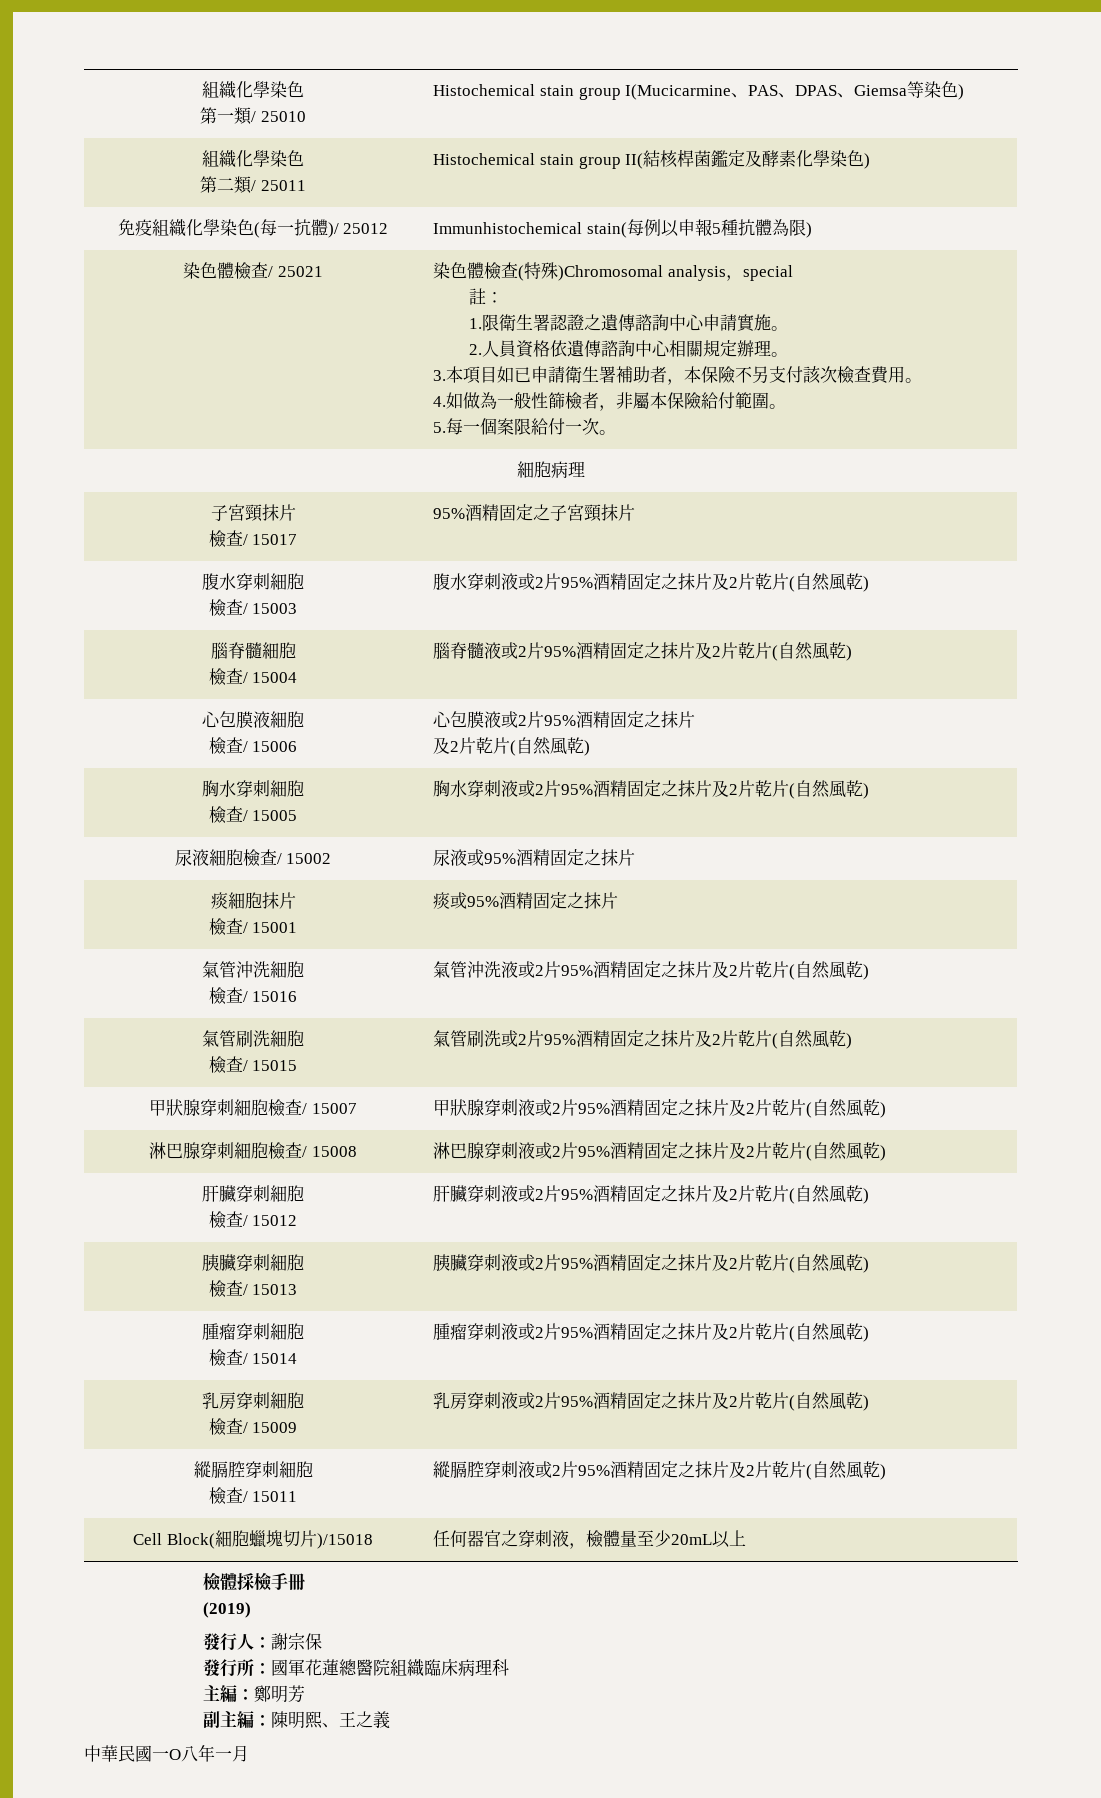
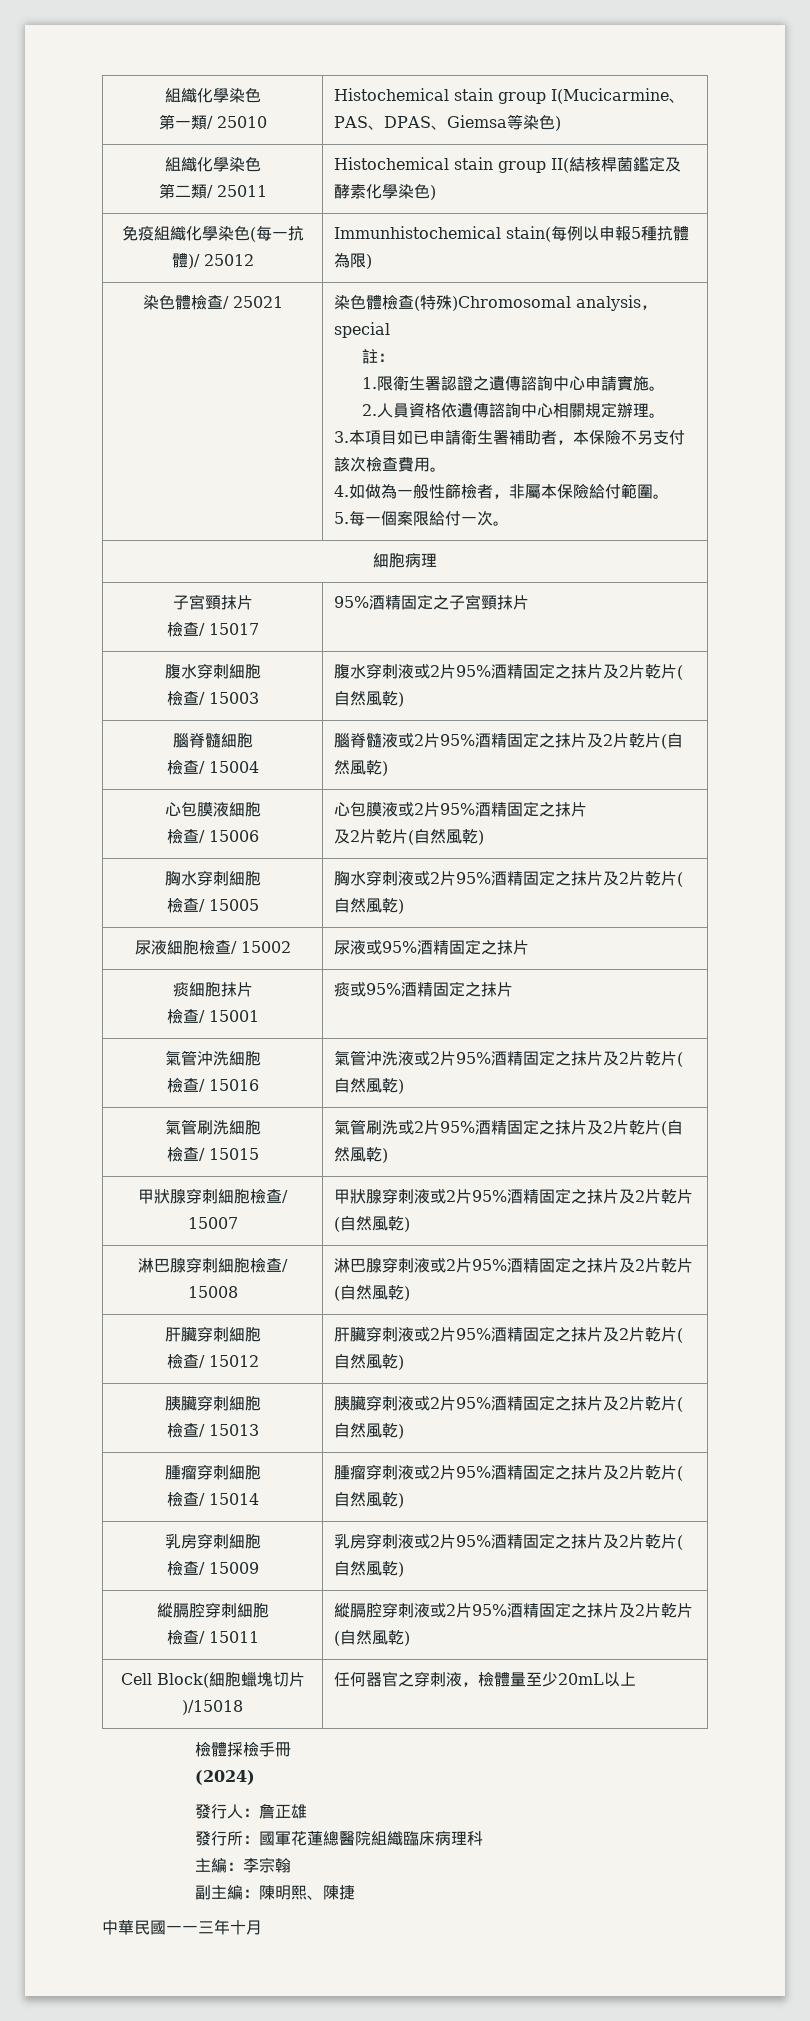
- (2019)
+ (2024)
- 發行人：謝宗保
+ 發行人：詹正雄
- 主編：鄭明芳
+ 主編：李宗翰
- 副主編：陳明熙、王之義
+ 副主編：陳明熙、陳捷
- 中華民國一O八年一月
+ 中華民國一一三年十月

